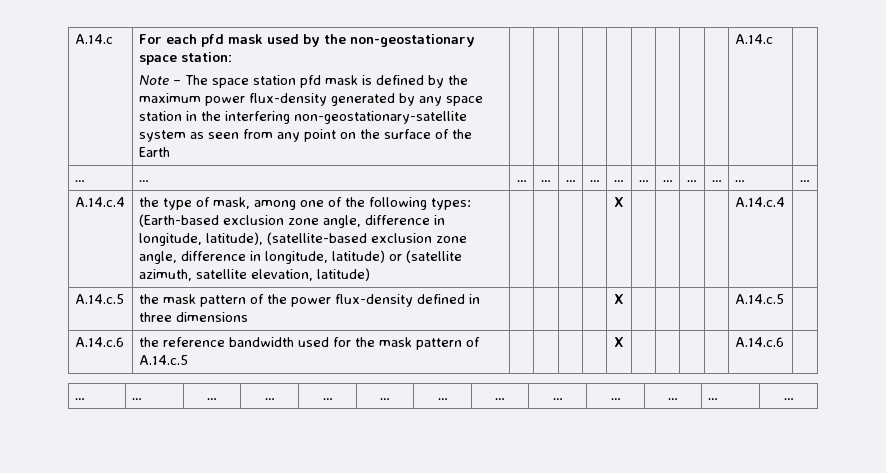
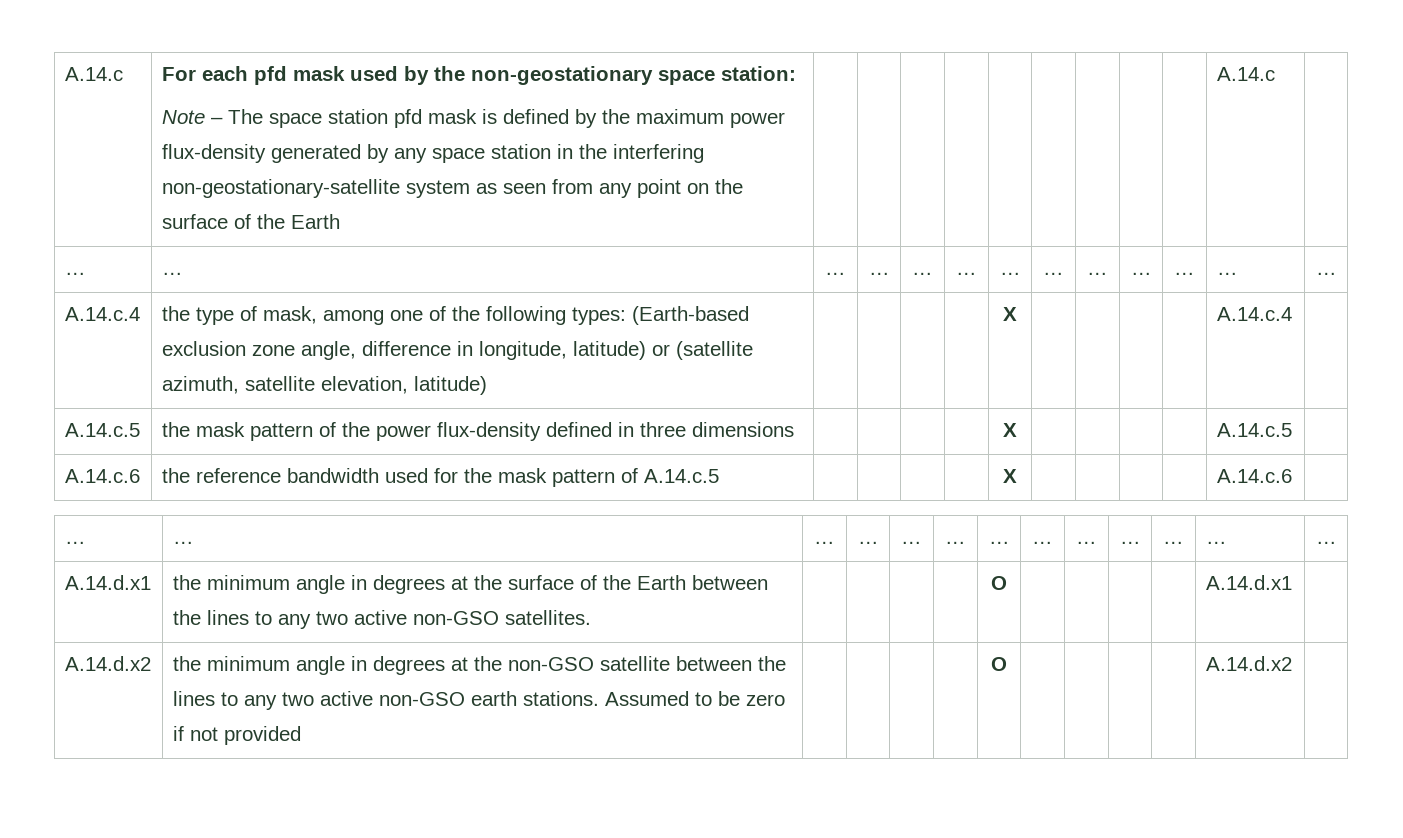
- A.14.c.4 | the type of mask, among one of the following types: (Earth-based exclusion zone angle, difference in longitude, latitude), (satellite-based exclusion zone angle, difference in longitude, latitude) or (satellite azimuth, satellite elevation, latitude) | | | | | X | | | | | A.14.c.4 |
+ A.14.c.4 | the type of mask, among one of the following types: (Earth-based exclusion zone angle, difference in longitude, latitude) or (satellite azimuth, satellite elevation, latitude) | | | | | X | | | | | A.14.c.4 |
+ A.14.d.x1 | the minimum angle in degrees at the surface of the Earth between the lines to any two active non-GSO satellites. | | | | | O | | | | | A.14.d.x1 |
+ A.14.d.x2 | the minimum angle in degrees at the non-GSO satellite between the lines to any two active non-GSO earth stations. Assumed to be zero if not provided | | | | | O | | | | | A.14.d.x2 |

